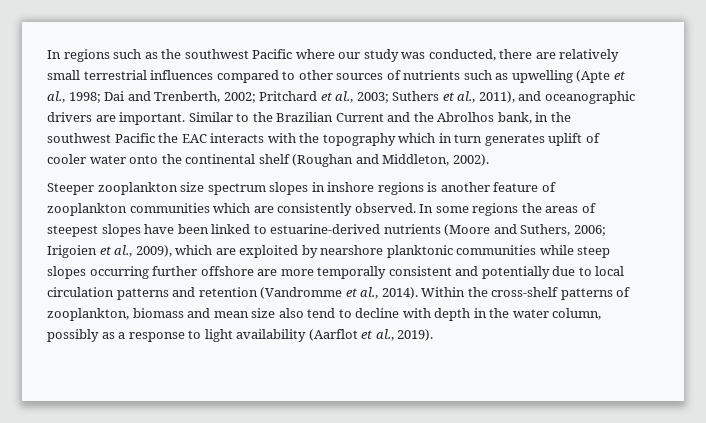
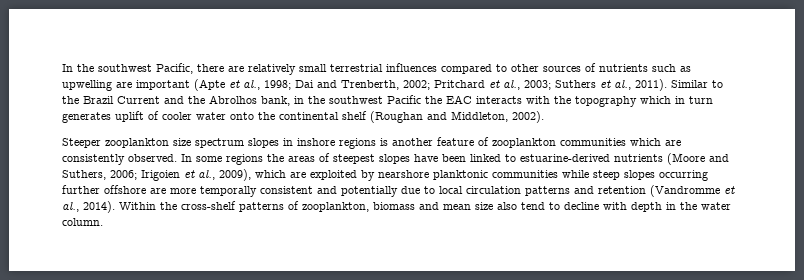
- In regions such as the southwest Pacific where our study was conducted, there are relatively small terrestrial influences compared to other sources of nutrients such as upwelling (Apte et al., 1998; Dai and Trenberth, 2002; Pritchard et al., 2003; Suthers et al., 2011), and oceanographic drivers are important.
+ In the southwest Pacific, there are relatively small terrestrial influences compared to other sources of nutrients such as upwelling are important (Apte et al., 1998; Dai and Trenberth, 2002; Pritchard et al., 2003; Suthers et al., 2011).
- Similar to the Brazilian Current and the Abrolhos bank, in the southwest Pacific the EAC interacts with the topography which in turn generates uplift of cooler water onto the continental shelf (Roughan and Middleton, 2002).
+ Similar to the Brazil Current and the Abrolhos bank, in the southwest Pacific the EAC interacts with the topography which in turn generates uplift of cooler water onto the continental shelf (Roughan and Middleton, 2002).
- Within the cross-shelf patterns of zooplankton, biomass and mean size also tend to decline with depth in the water column, possibly as a response to light availability (Aarflot et al., 2019).
+ Within the cross-shelf patterns of zooplankton, biomass and mean size also tend to decline with depth in the water column.

